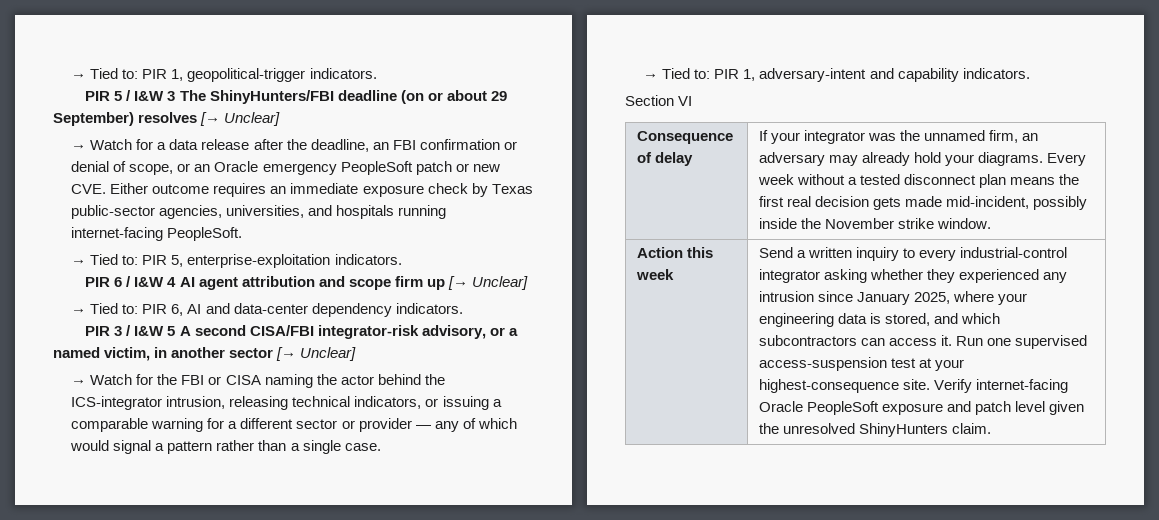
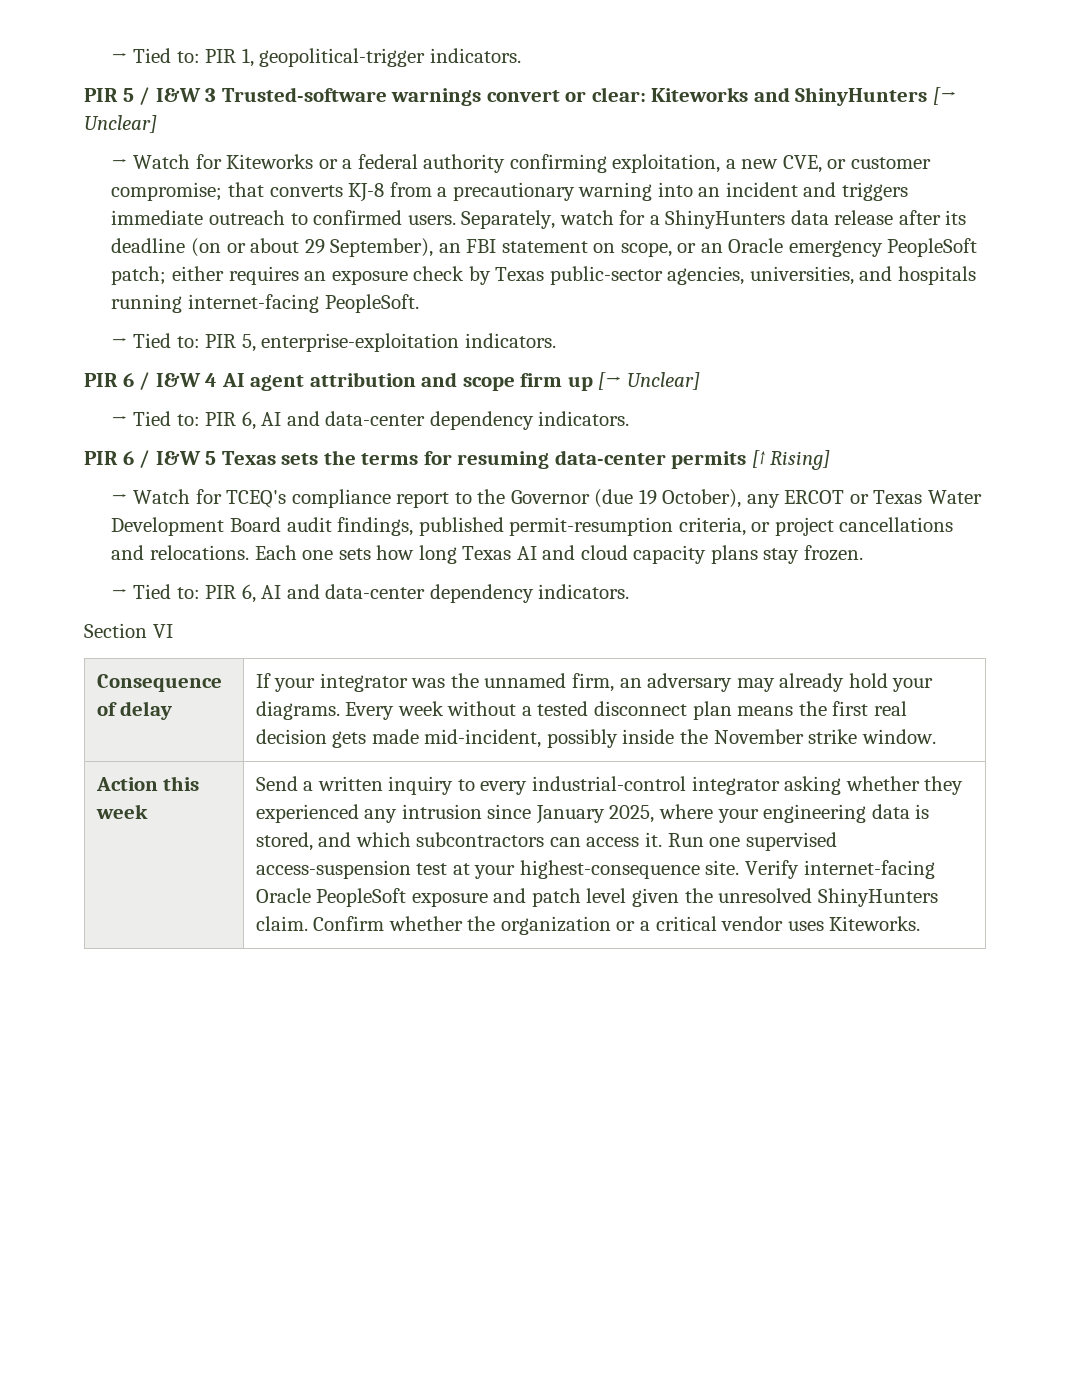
- PIR 5 / I&W 3 The ShinyHunters/FBI deadline (on or about 29 September) resolves [→ Unclear]
- → Watch for a data release after the deadline, an FBI confirmation or denial of scope, or an Oracle emergency PeopleSoft patch or new CVE. Either outcome requires an immediate exposure check by Texas public-sector agencies, universities, and hospitals running internet-facing PeopleSoft.
+ PIR 5 / I&W 3 Trusted-software warnings convert or clear: Kiteworks and ShinyHunters [→ Unclear]
+ → Watch for Kiteworks or a federal authority confirming exploitation, a new CVE, or customer compromise; that converts KJ-8 from a precautionary warning into an incident and triggers immediate outreach to confirmed users. Separately, watch for a ShinyHunters data release after its deadline (on or about 29 September), an FBI statement on scope, or an Oracle emergency PeopleSoft patch; either requires an exposure check by Texas public-sector agencies, universities, and hospitals running internet-facing PeopleSoft.
- PIR 3 / I&W 5 A second CISA/FBI integrator-risk advisory, or a named victim, in another sector [→ Unclear]
- → Watch for the FBI or CISA naming the actor behind the ICS-integrator intrusion, releasing technical indicators, or issuing a comparable warning for a different sector or provider — any of which would signal a pattern rather than a single case.
- → Tied to: PIR 1, adversary-intent and capability indicators.
+ PIR 6 / I&W 5 Texas sets the terms for resuming data-center permits [↑ Rising]
+ → Watch for TCEQ's compliance report to the Governor (due 19 October), any ERCOT or Texas Water Development Board audit findings, published permit-resumption criteria, or project cancellations and relocations. Each one sets how long Texas AI and cloud capacity plans stay frozen.
+ → Tied to: PIR 6, AI and data-center dependency indicators.
+ Confirm whether the organization or a critical vendor uses Kiteworks.

